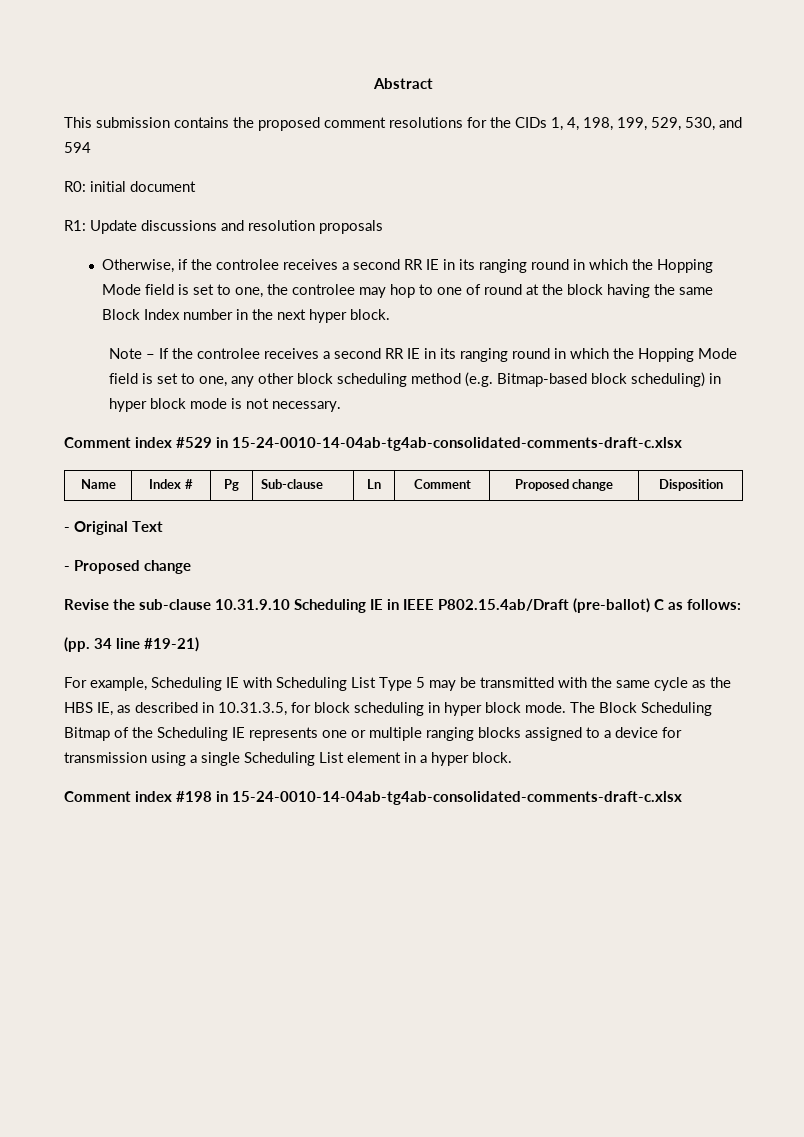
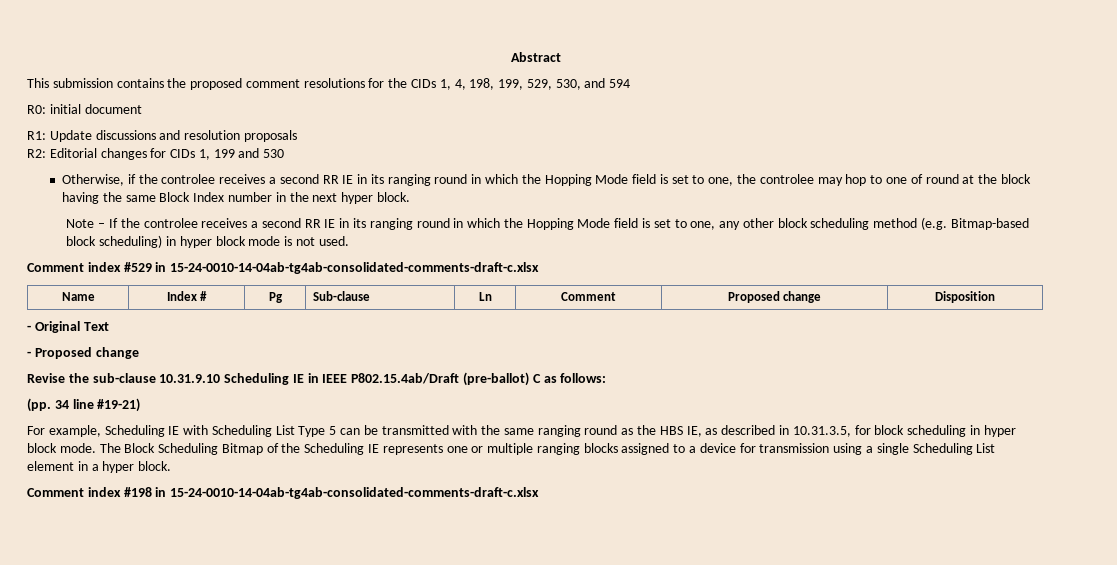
+ R2: Editorial changes for CIDs 1, 199 and 530
- Note – If the controlee receives a second RR IE in its ranging round in which the Hopping Mode field is set to one, any other block scheduling method (e.g. Bitmap-based block scheduling) in hyper block mode is not necessary.
+ Note – If the controlee receives a second RR IE in its ranging round in which the Hopping Mode field is set to one, any other block scheduling method (e.g. Bitmap-based block scheduling) in hyper block mode is not used.
- For example, Scheduling IE with Scheduling List Type 5 may be transmitted with the same cycle as the HBS IE, as described in 10.31.3.5, for block scheduling in hyper block mode.
+ For example, Scheduling IE with Scheduling List Type 5 can be transmitted with the same ranging round as the HBS IE, as described in 10.31.3.5, for block scheduling in hyper block mode.

